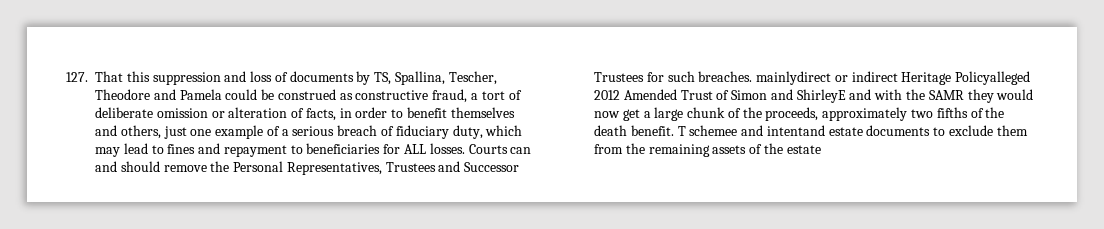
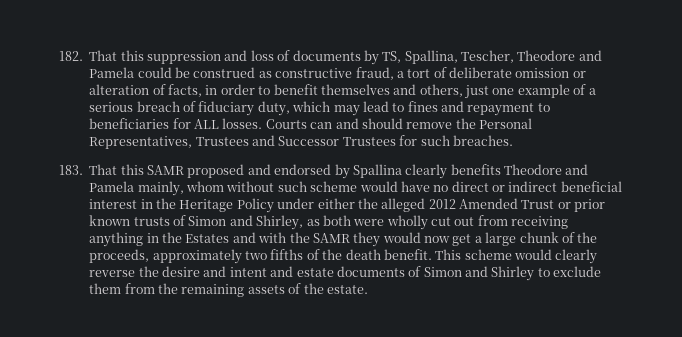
- 127. That this suppression and loss of documents by TS, Spallina, Tescher, Theodore and Pamela could be construed as constructive fraud, a tort of deliberate omission or alteration of facts, in order to benefit themselves and others, just one example of a serious breach of fiduciary duty, which may lead to fines and repayment to beneficiaries for ALL losses.
+ 182. That this suppression and loss of documents by TS, Spallina, Tescher, Theodore and Pamela could be construed as constructive fraud, a tort of deliberate omission or alteration of facts, in order to benefit themselves and others, just one example of a serious breach of fiduciary duty, which may lead to fines and repayment to beneficiaries for ALL losses.
- Courts can and should remove the Personal Representatives, Trustees and Successor Trustees for such breaches. mainlydirect or indirect Heritage Policyalleged 2012 Amended Trust of Simon and ShirleyE and with the SAMR they would now get a large chunk of the proceeds, approximately two fifths of the death benefit.
+ Courts can and should remove the Personal Representatives, Trustees and Successor Trustees for such breaches.
+ 183. That this SAMR proposed and endorsed by Spallina clearly benefits Theodore and Pamela mainly, whom without such scheme would have no direct or indirect beneficial interest in the Heritage Policy under either the alleged 2012 Amended Trust or prior known trusts of Simon and Shirley, as both were wholly cut out from receiving anything in the Estates and with the SAMR they would now get a large chunk of the proceeds, approximately two fifths of the death benefit.
- T schemee and intentand estate documents to exclude them from the remaining assets of the estate
+ This scheme would clearly reverse the desire and intent and estate documents of Simon and Shirley to exclude them from the remaining assets of the estate.

